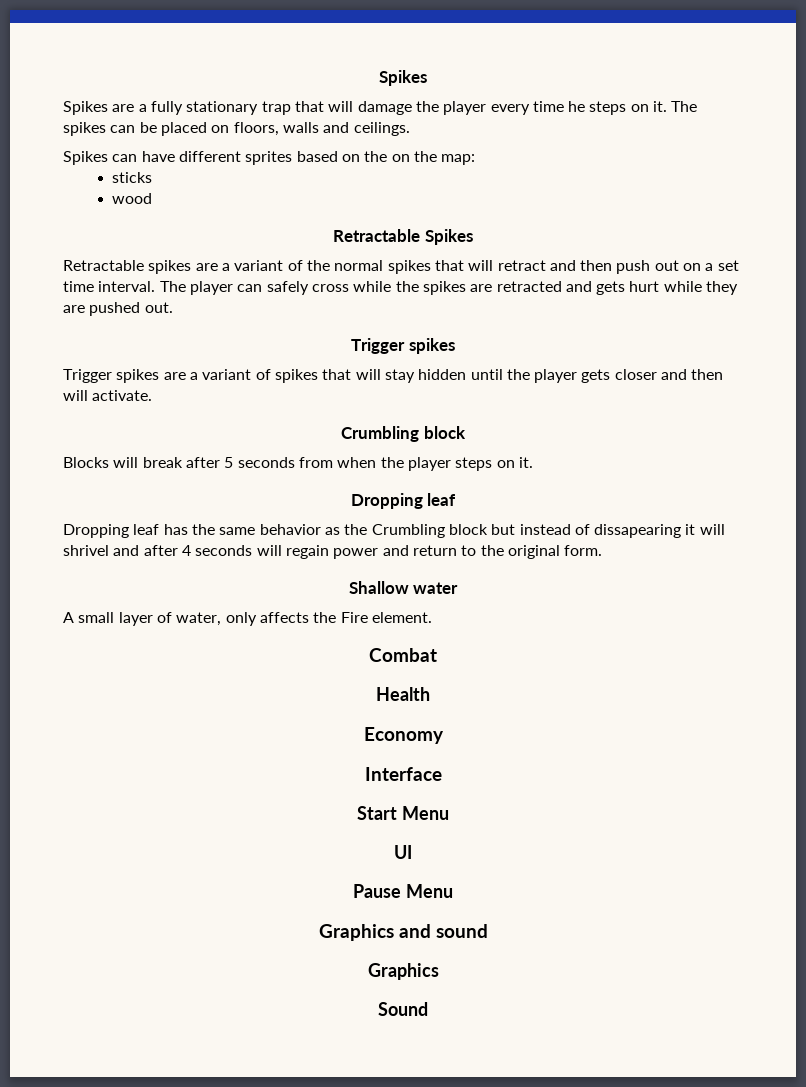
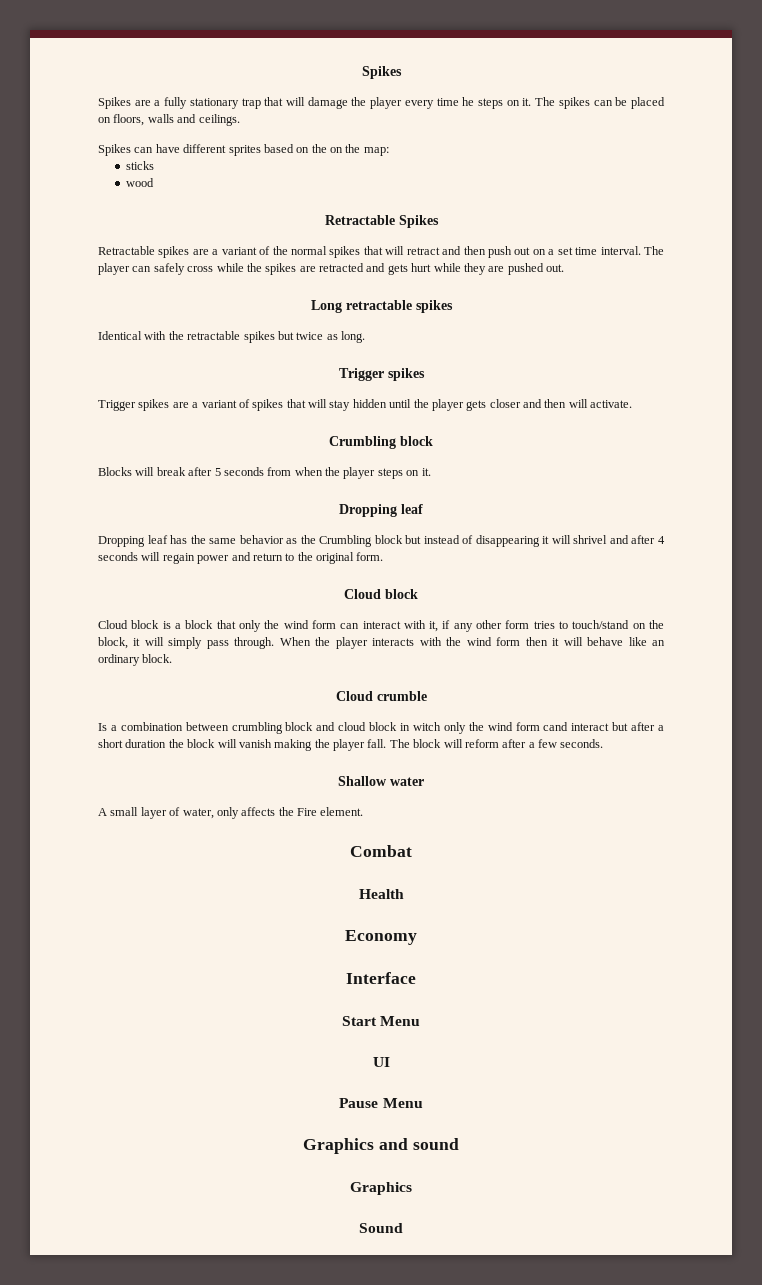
+ Long retractable spikes
+ Identical with the retractable spikes but twice as long.
- Dropping leaf has the same behavior as the Crumbling block but instead of dissapearing it will shrivel and after 4 seconds will regain power and return to the original form.
+ Dropping leaf has the same behavior as the Crumbling block but instead of disappearing it will shrivel and after 4 seconds will regain power and return to the original form.
+ Cloud block
+ Cloud block is a block that only the wind form can interact with it, if any other form tries to touch/stand on the block, it will simply pass through. When the player interacts with the wind form then it will behave like an ordinary block.
+ Cloud crumble
+ Is a combination between crumbling block and cloud block in witch only the wind form cand interact but after a short duration the block will vanish making the player fall. The block will reform after a few seconds.

